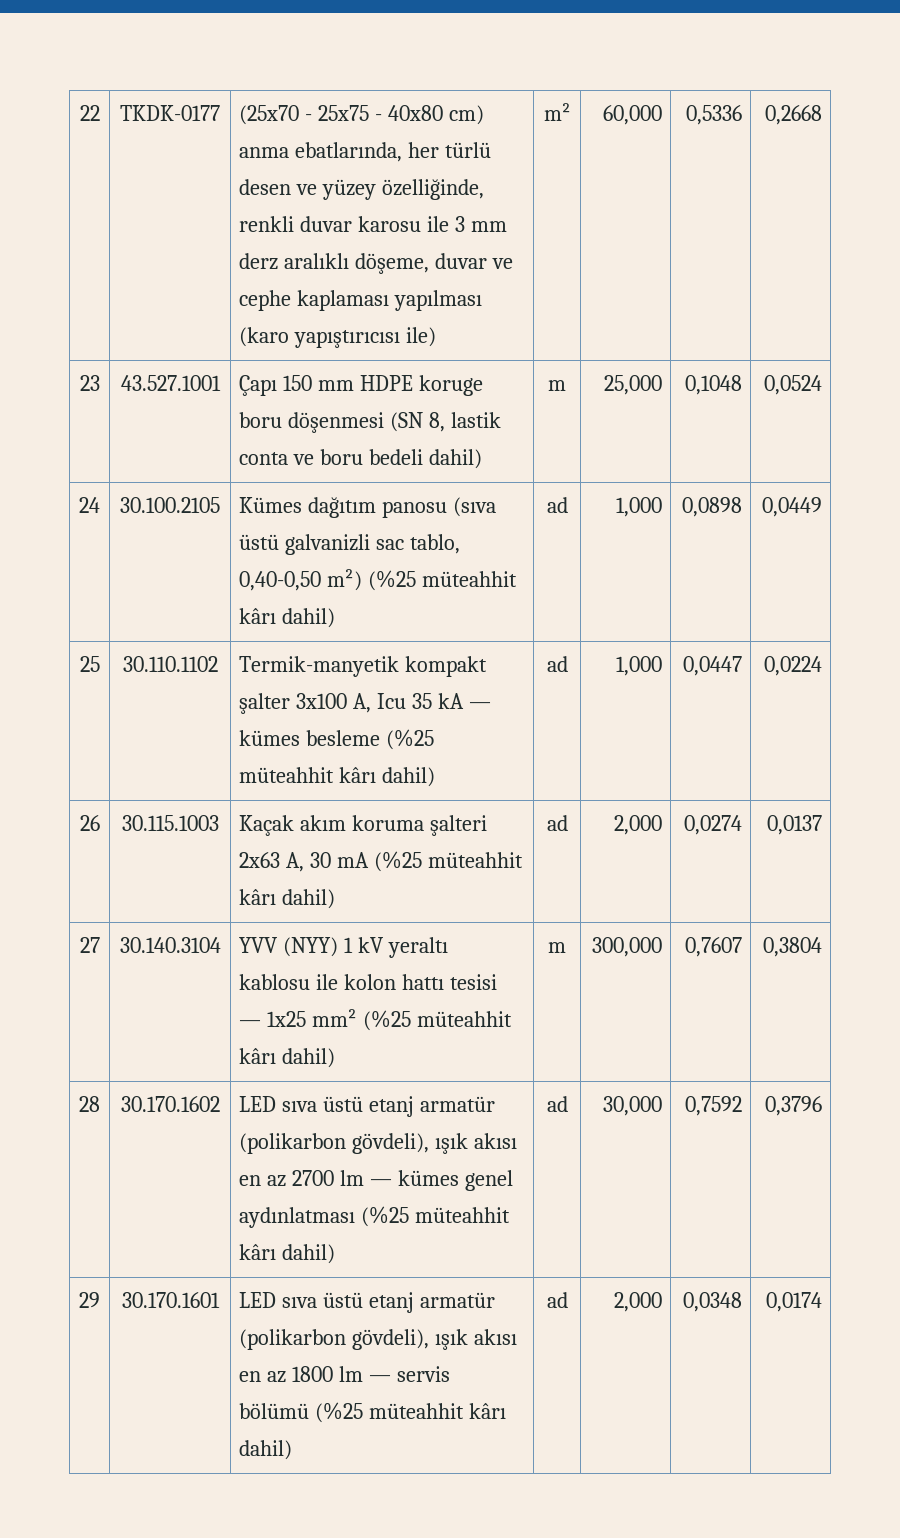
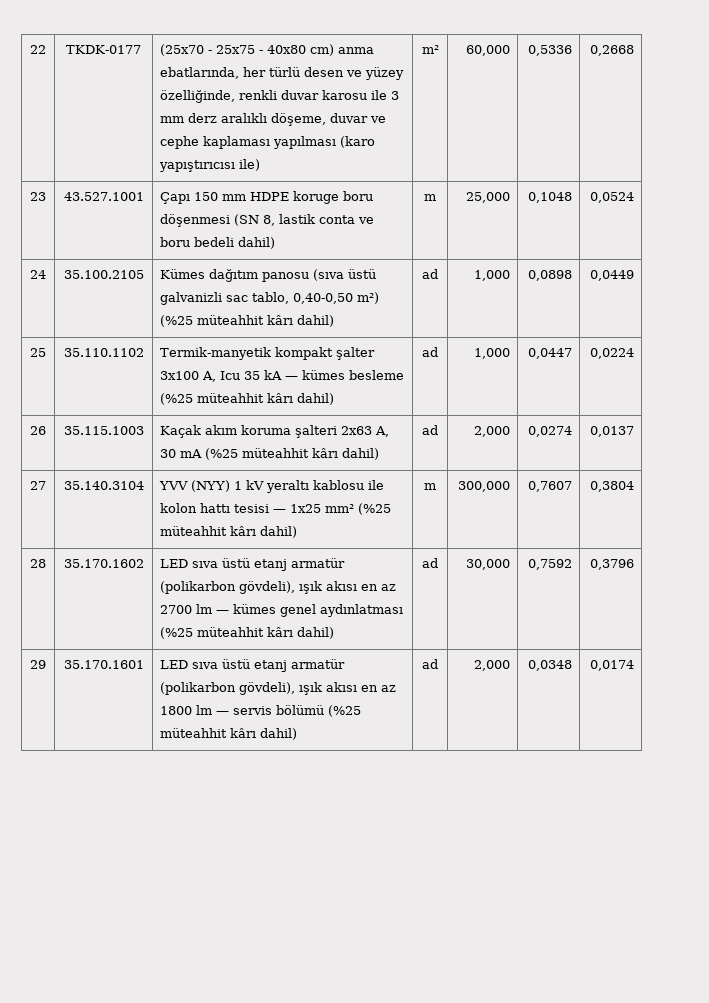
- 24 | 30.100.2105 | Kümes dağıtım panosu (sıva üstü galvanizli sac tablo, 0,40-0,50 m²) (%25 müteahhit kârı dahil) | ad | 1,000 | 0,0898 | 0,0449
+ 24 | 35.100.2105 | Kümes dağıtım panosu (sıva üstü galvanizli sac tablo, 0,40-0,50 m²) (%25 müteahhit kârı dahil) | ad | 1,000 | 0,0898 | 0,0449
- 25 | 30.110.1102 | Termik-manyetik kompakt şalter 3x100 A, Icu 35 kA — kümes besleme (%25 müteahhit kârı dahil) | ad | 1,000 | 0,0447 | 0,0224
+ 25 | 35.110.1102 | Termik-manyetik kompakt şalter 3x100 A, Icu 35 kA — kümes besleme (%25 müteahhit kârı dahil) | ad | 1,000 | 0,0447 | 0,0224
- 26 | 30.115.1003 | Kaçak akım koruma şalteri 2x63 A, 30 mA (%25 müteahhit kârı dahil) | ad | 2,000 | 0,0274 | 0,0137
+ 26 | 35.115.1003 | Kaçak akım koruma şalteri 2x63 A, 30 mA (%25 müteahhit kârı dahil) | ad | 2,000 | 0,0274 | 0,0137
- 27 | 30.140.3104 | YVV (NYY) 1 kV yeraltı kablosu ile kolon hattı tesisi — 1x25 mm² (%25 müteahhit kârı dahil) | m | 300,000 | 0,7607 | 0,3804
+ 27 | 35.140.3104 | YVV (NYY) 1 kV yeraltı kablosu ile kolon hattı tesisi — 1x25 mm² (%25 müteahhit kârı dahil) | m | 300,000 | 0,7607 | 0,3804
- 28 | 30.170.1602 | LED sıva üstü etanj armatür (polikarbon gövdeli), ışık akısı en az 2700 lm — kümes genel aydınlatması (%25 müteahhit kârı dahil) | ad | 30,000 | 0,7592 | 0,3796
+ 28 | 35.170.1602 | LED sıva üstü etanj armatür (polikarbon gövdeli), ışık akısı en az 2700 lm — kümes genel aydınlatması (%25 müteahhit kârı dahil) | ad | 30,000 | 0,7592 | 0,3796
- 29 | 30.170.1601 | LED sıva üstü etanj armatür (polikarbon gövdeli), ışık akısı en az 1800 lm — servis bölümü (%25 müteahhit kârı dahil) | ad | 2,000 | 0,0348 | 0,0174
+ 29 | 35.170.1601 | LED sıva üstü etanj armatür (polikarbon gövdeli), ışık akısı en az 1800 lm — servis bölümü (%25 müteahhit kârı dahil) | ad | 2,000 | 0,0348 | 0,0174

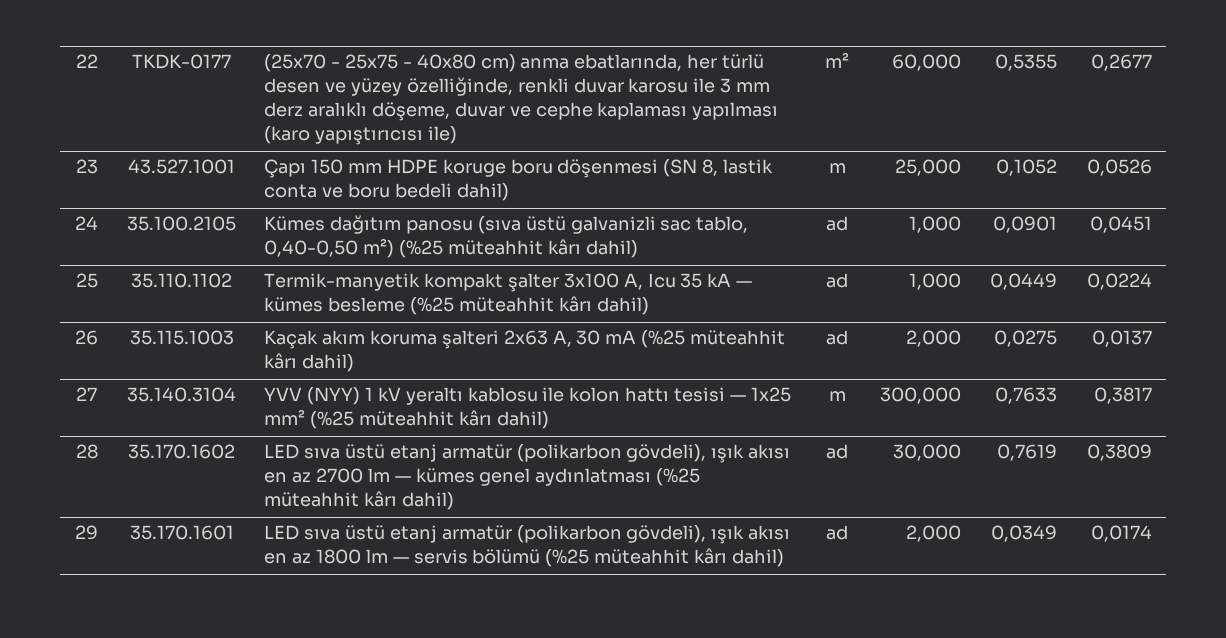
- 22 | TKDK-0177 | (25x70 - 25x75 - 40x80 cm) anma ebatlarında, her türlü desen ve yüzey özelliğinde, renkli duvar karosu ile 3 mm derz aralıklı döşeme, duvar ve cephe kaplaması yapılması (karo yapıştırıcısı ile) | m² | 60,000 | 0,5336 | 0,2668
+ 22 | TKDK-0177 | (25x70 - 25x75 - 40x80 cm) anma ebatlarında, her türlü desen ve yüzey özelliğinde, renkli duvar karosu ile 3 mm derz aralıklı döşeme, duvar ve cephe kaplaması yapılması (karo yapıştırıcısı ile) | m² | 60,000 | 0,5355 | 0,2677
- 23 | 43.527.1001 | Çapı 150 mm HDPE koruge boru döşenmesi (SN 8, lastik conta ve boru bedeli dahil) | m | 25,000 | 0,1048 | 0,0524
+ 23 | 43.527.1001 | Çapı 150 mm HDPE koruge boru döşenmesi (SN 8, lastik conta ve boru bedeli dahil) | m | 25,000 | 0,1052 | 0,0526
- 24 | 35.100.2105 | Kümes dağıtım panosu (sıva üstü galvanizli sac tablo, 0,40-0,50 m²) (%25 müteahhit kârı dahil) | ad | 1,000 | 0,0898 | 0,0449
+ 24 | 35.100.2105 | Kümes dağıtım panosu (sıva üstü galvanizli sac tablo, 0,40-0,50 m²) (%25 müteahhit kârı dahil) | ad | 1,000 | 0,0901 | 0,0451
- 25 | 35.110.1102 | Termik-manyetik kompakt şalter 3x100 A, Icu 35 kA — kümes besleme (%25 müteahhit kârı dahil) | ad | 1,000 | 0,0447 | 0,0224
+ 25 | 35.110.1102 | Termik-manyetik kompakt şalter 3x100 A, Icu 35 kA — kümes besleme (%25 müteahhit kârı dahil) | ad | 1,000 | 0,0449 | 0,0224
- 26 | 35.115.1003 | Kaçak akım koruma şalteri 2x63 A, 30 mA (%25 müteahhit kârı dahil) | ad | 2,000 | 0,0274 | 0,0137
+ 26 | 35.115.1003 | Kaçak akım koruma şalteri 2x63 A, 30 mA (%25 müteahhit kârı dahil) | ad | 2,000 | 0,0275 | 0,0137
- 27 | 35.140.3104 | YVV (NYY) 1 kV yeraltı kablosu ile kolon hattı tesisi — 1x25 mm² (%25 müteahhit kârı dahil) | m | 300,000 | 0,7607 | 0,3804
+ 27 | 35.140.3104 | YVV (NYY) 1 kV yeraltı kablosu ile kolon hattı tesisi — 1x25 mm² (%25 müteahhit kârı dahil) | m | 300,000 | 0,7633 | 0,3817
- 28 | 35.170.1602 | LED sıva üstü etanj armatür (polikarbon gövdeli), ışık akısı en az 2700 lm — kümes genel aydınlatması (%25 müteahhit kârı dahil) | ad | 30,000 | 0,7592 | 0,3796
+ 28 | 35.170.1602 | LED sıva üstü etanj armatür (polikarbon gövdeli), ışık akısı en az 2700 lm — kümes genel aydınlatması (%25 müteahhit kârı dahil) | ad | 30,000 | 0,7619 | 0,3809
- 29 | 35.170.1601 | LED sıva üstü etanj armatür (polikarbon gövdeli), ışık akısı en az 1800 lm — servis bölümü (%25 müteahhit kârı dahil) | ad | 2,000 | 0,0348 | 0,0174
+ 29 | 35.170.1601 | LED sıva üstü etanj armatür (polikarbon gövdeli), ışık akısı en az 1800 lm — servis bölümü (%25 müteahhit kârı dahil) | ad | 2,000 | 0,0349 | 0,0174

